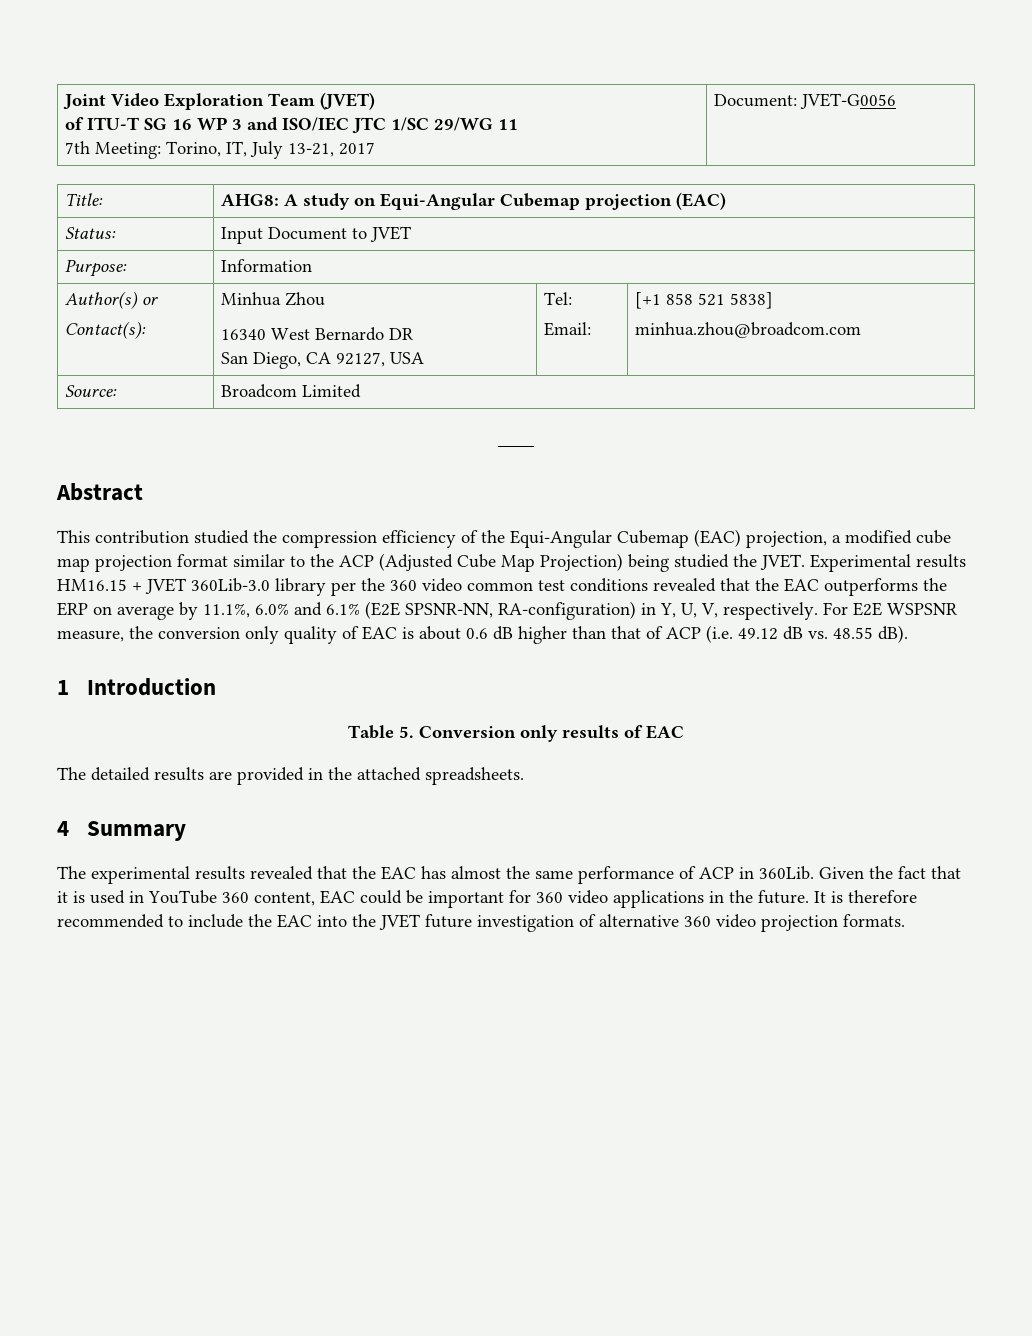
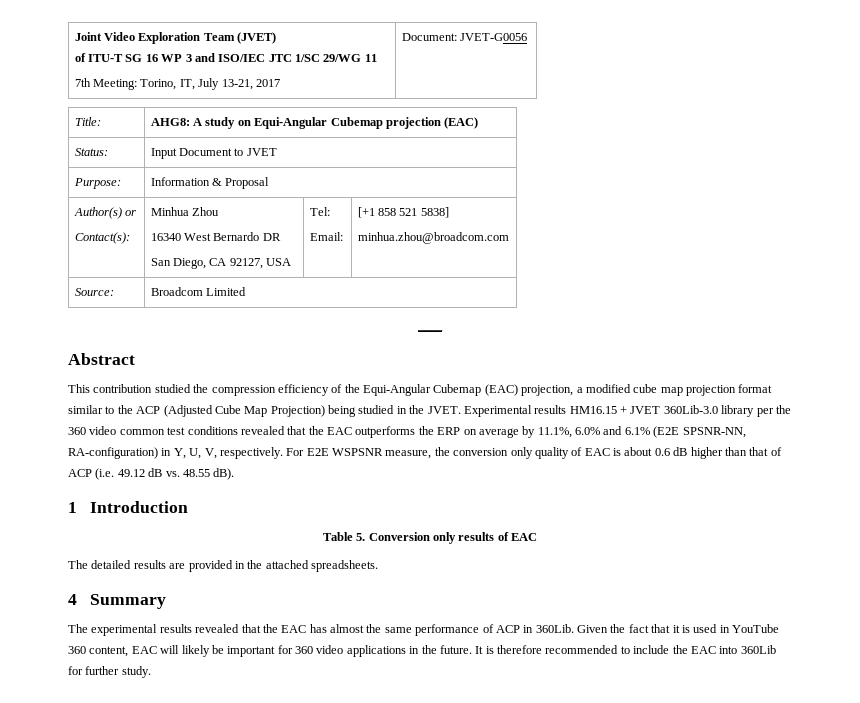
- Purpose: | Information
+ Purpose: | Information & Proposal
- This contribution studied the compression efficiency of the Equi-Angular Cubemap (EAC) projection, a modified cube map projection format similar to the ACP (Adjusted Cube Map Projection) being studied the JVET.
+ This contribution studied the compression efficiency of the Equi-Angular Cubemap (EAC) projection, a modified cube map projection format similar to the ACP (Adjusted Cube Map Projection) being studied in the JVET.
- Given the fact that it is used in YouTube 360 content, EAC could be important for 360 video applications in the future.
+ Given the fact that it is used in YouTube 360 content, EAC will likely be important for 360 video applications in the future.
- It is therefore recommended to include the EAC into the JVET future investigation of alternative 360 video projection formats.
+ It is therefore recommended to include the EAC into 360Lib for further study.

